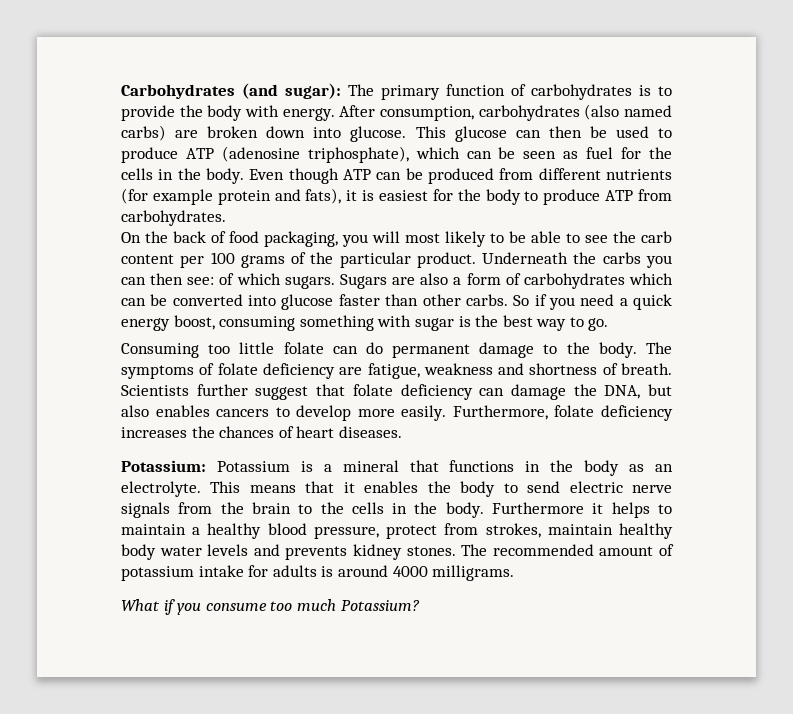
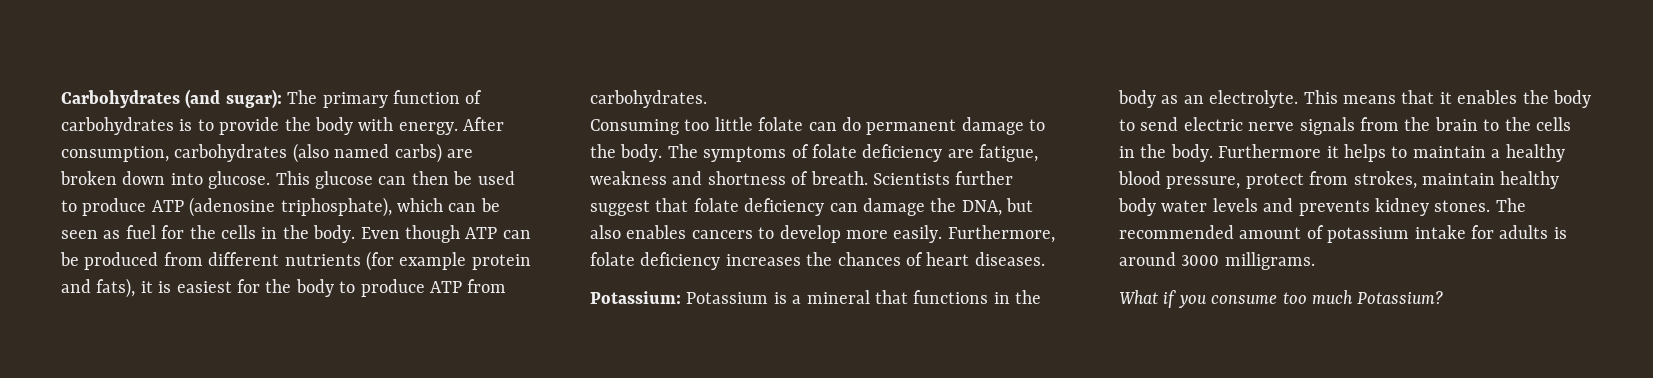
- On the back of food packaging, you will most likely to be able to see the carb content per 100 grams of the particular product. Underneath the carbs you can then see: of which sugars. Sugars are also a form of carbohydrates which can be converted into glucose faster than other carbs. So if you need a quick energy boost, consuming something with sugar is the best way to go.
- The recommended amount of potassium intake for adults is around 4000 milligrams.
+ The recommended amount of potassium intake for adults is around 3000 milligrams.

